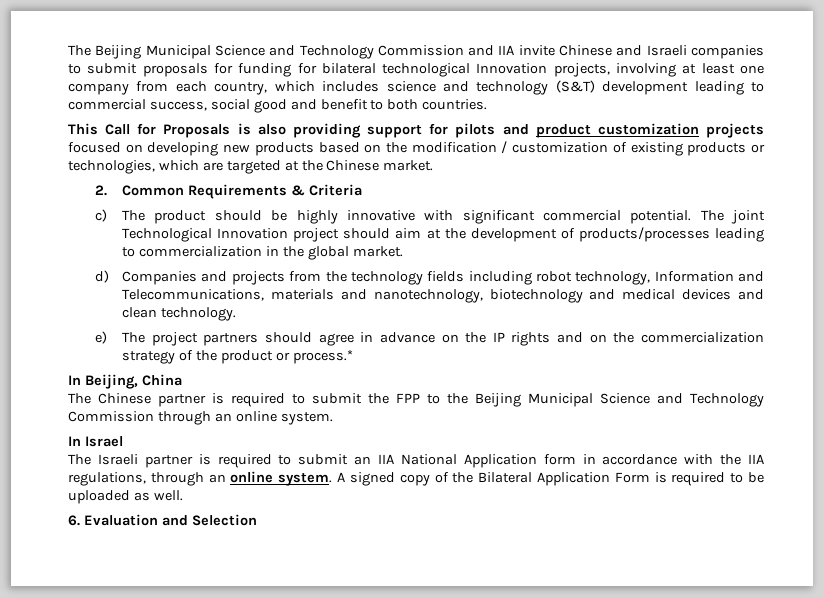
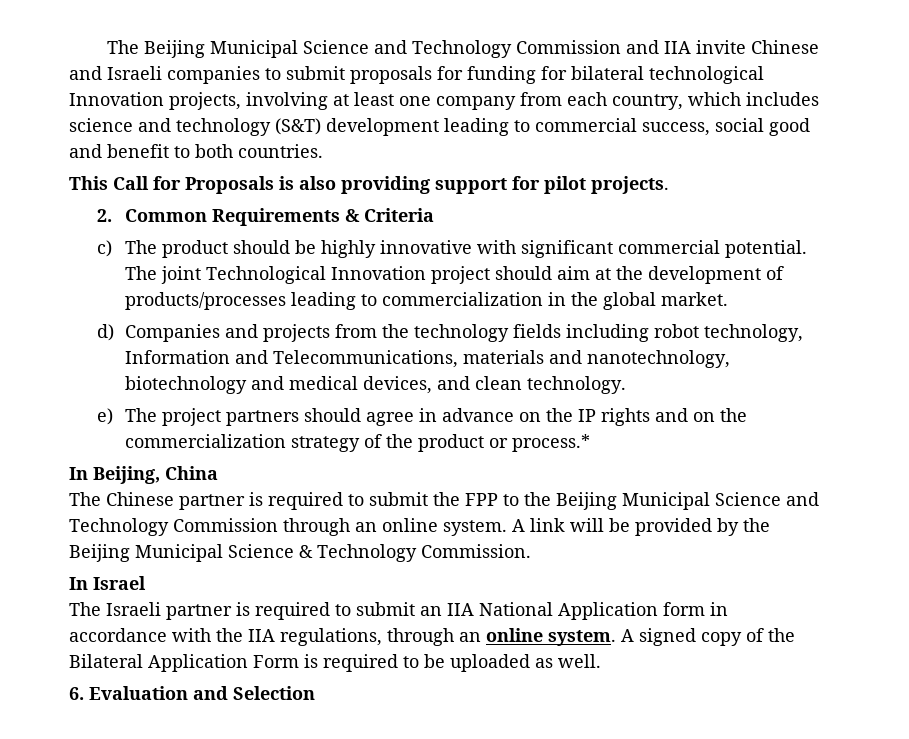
- This Call for Proposals is also providing support for pilots and product customization projects focused on developing new products based on the modification / customization of existing products or technologies, which are targeted at the Chinese market.
+ This Call for Proposals is also providing support for pilot projects.
- d) Companies and projects from the technology fields including robot technology, Information and Telecommunications, materials and nanotechnology, biotechnology and medical devices and clean technology.
+ d) Companies and projects from the technology fields including robot technology, Information and Telecommunications, materials and nanotechnology, biotechnology and medical devices, and clean technology.
+ A link will be provided by the Beijing Municipal Science & Technology Commission.

